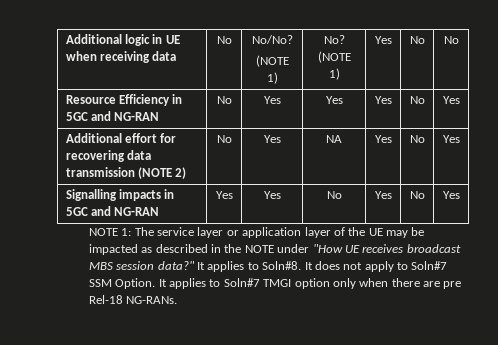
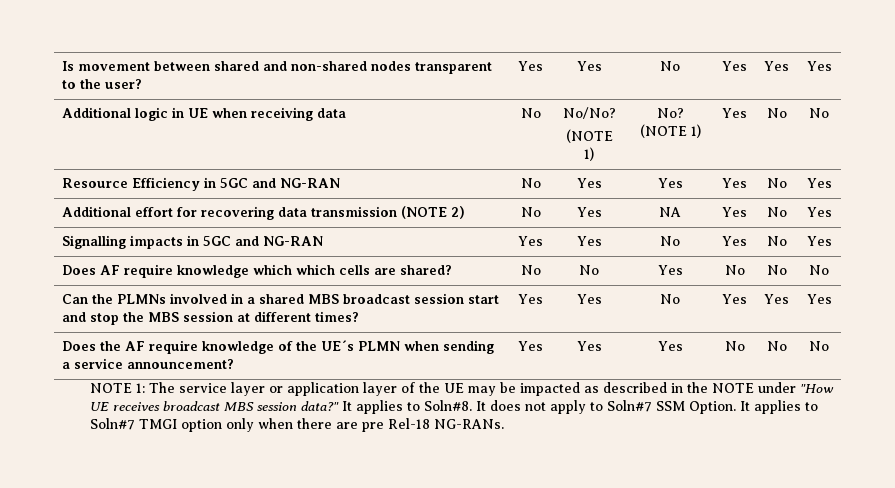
+ Is movement between shared and non-shared nodes transparent to the user? | Yes | Yes | No | Yes | Yes | Yes
+ Does AF require knowledge which which cells are shared? | No | No | Yes | No | No | No
+ Can the PLMNs involved in a shared MBS broadcast session start and stop the MBS session at different times? | Yes | Yes | No | Yes | Yes | Yes
+ Does the AF require knowledge of the UE´s PLMN when sending a service announcement? | Yes | Yes | Yes | No | No | No

